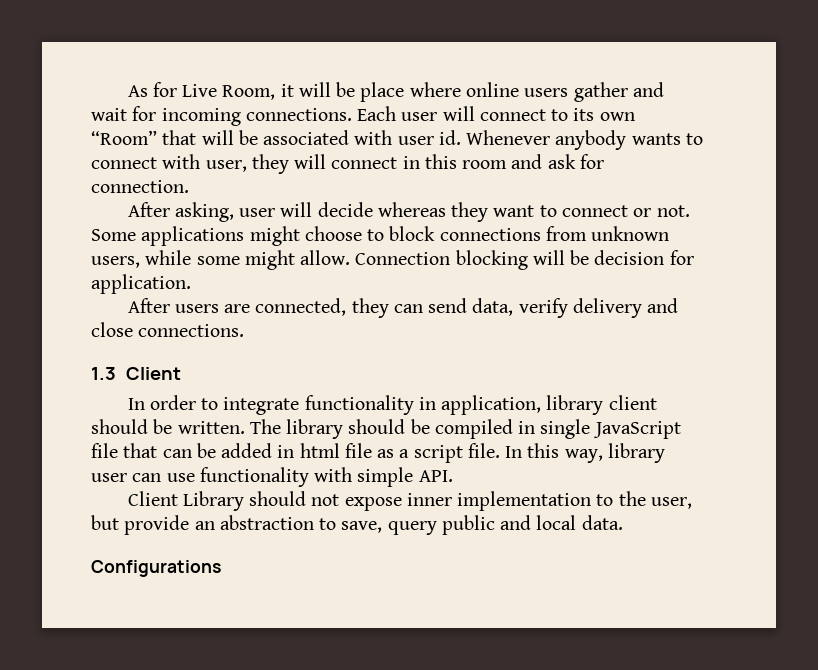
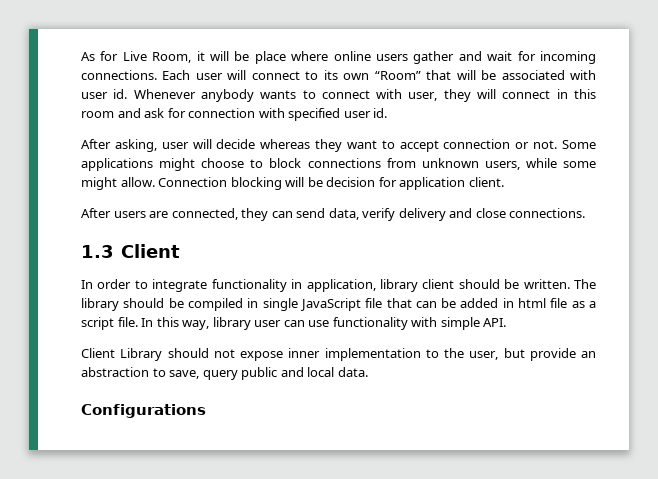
- Whenever anybody wants to connect with user, they will connect in this room and ask for connection.
+ Whenever anybody wants to connect with user, they will connect in this room and ask for connection with specified user id.
- After asking, user will decide whereas they want to connect or not.
+ After asking, user will decide whereas they want to accept connection or not.
- Connection blocking will be decision for application.
+ Connection blocking will be decision for application client.

